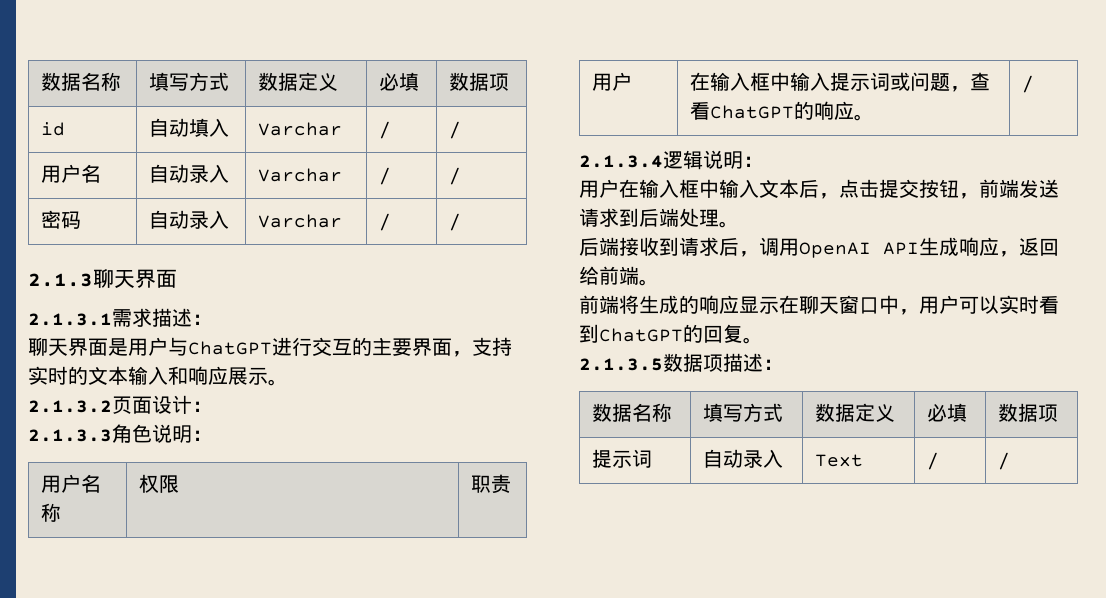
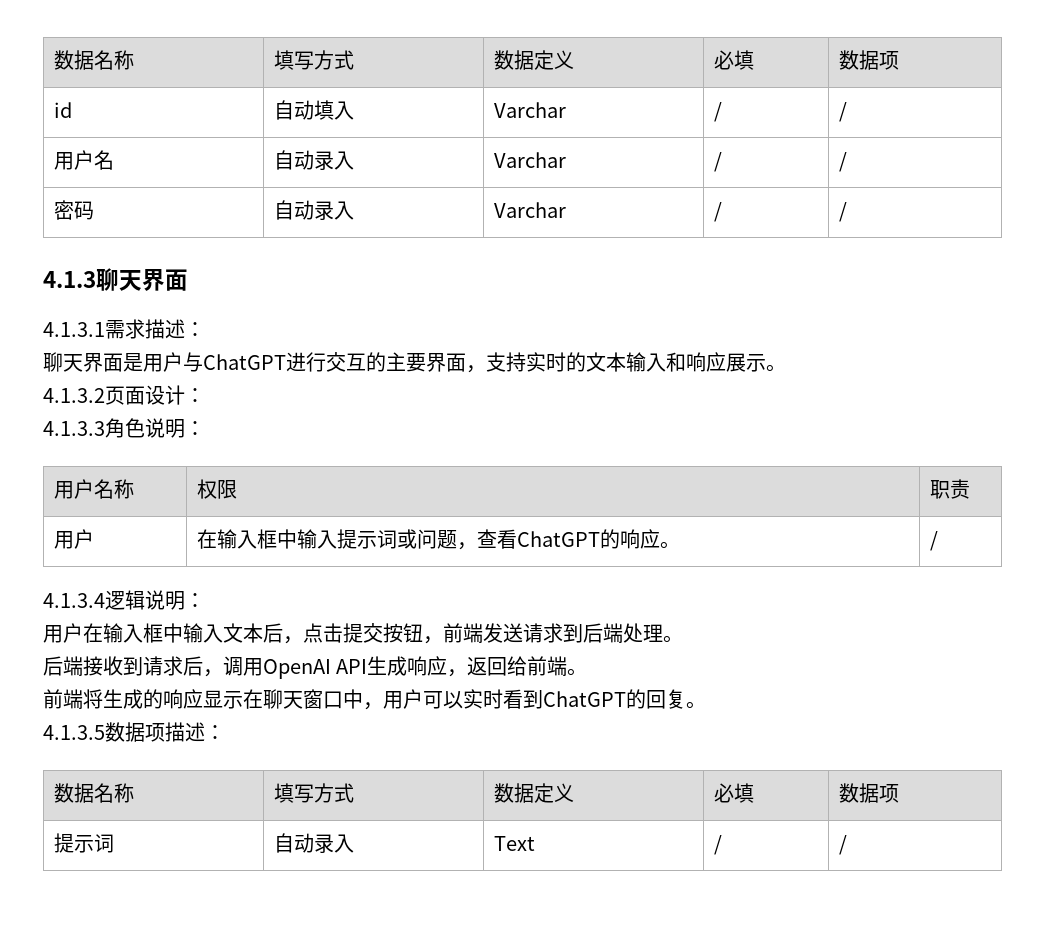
- 2.1.3聊天界面
+ 4.1.3聊天界面
- 2.1.3.1需求描述：
+ 4.1.3.1需求描述：
- 2.1.3.2页面设计：
+ 4.1.3.2页面设计：
- 2.1.3.3角色说明：
+ 4.1.3.3角色说明：
- 2.1.3.4逻辑说明：
+ 4.1.3.4逻辑说明：
- 2.1.3.5数据项描述：
+ 4.1.3.5数据项描述：

